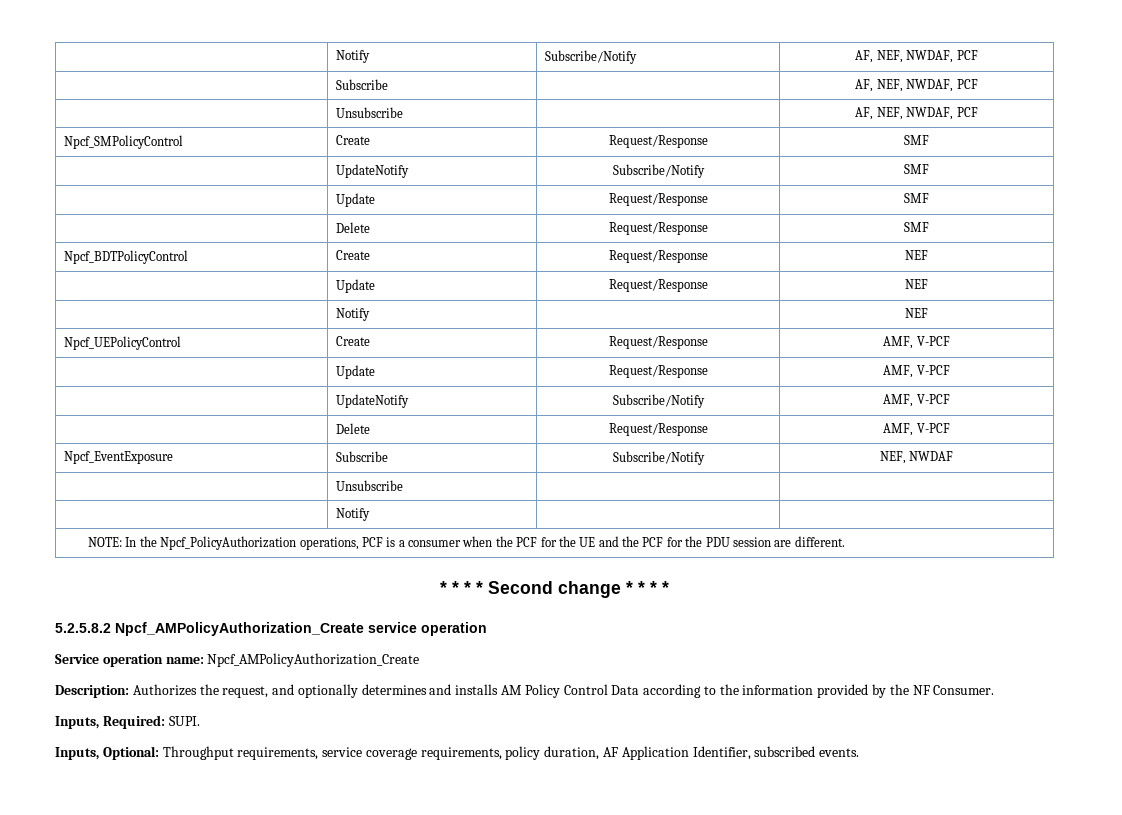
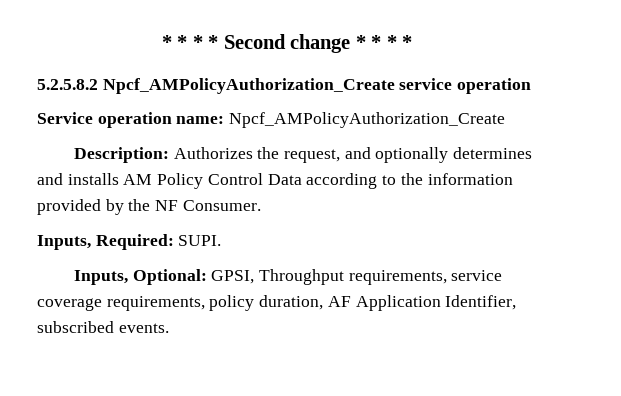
- | Notify | Subscribe/Notify | AF, NEF, NWDAF, PCF
- | Subscribe | | AF, NEF, NWDAF, PCF
- | Unsubscribe | | AF, NEF, NWDAF, PCF
- Npcf_SMPolicyControl | Create | Request/Response | SMF
- | UpdateNotify | Subscribe/Notify | SMF
- | Update | Request/Response | SMF
- | Delete | Request/Response | SMF
- Npcf_BDTPolicyControl | Create | Request/Response | NEF
- | Update | Request/Response | NEF
- | Notify | | NEF
- Npcf_UEPolicyControl | Create | Request/Response | AMF, V-PCF
- | Update | Request/Response | AMF, V-PCF
- | UpdateNotify | Subscribe/Notify | AMF, V-PCF
- | Delete | Request/Response | AMF, V-PCF
- Npcf_EventExposure | Subscribe | Subscribe/Notify | NEF, NWDAF
- | Unsubscribe | |
- | Notify | |
- NOTE: In the Npcf_PolicyAuthorization operations, PCF is a consumer when the PCF for the UE and the PCF for the PDU session are different.
- Inputs, Optional: Throughput requirements, service coverage requirements, policy duration, AF Application Identifier, subscribed events.
+ Inputs, Optional: GPSI, Throughput requirements, service coverage requirements, policy duration, AF Application Identifier, subscribed events.

